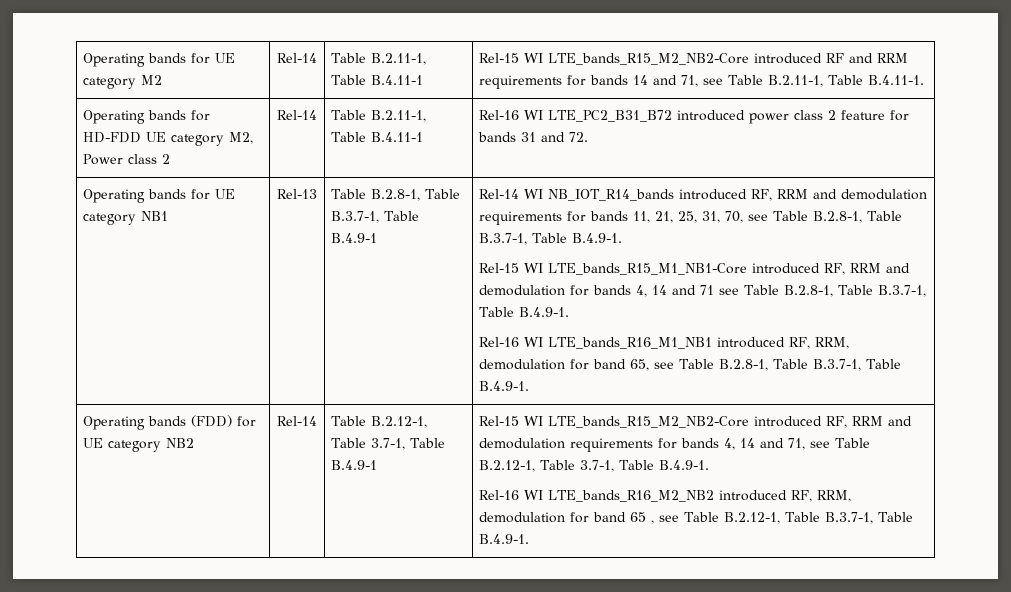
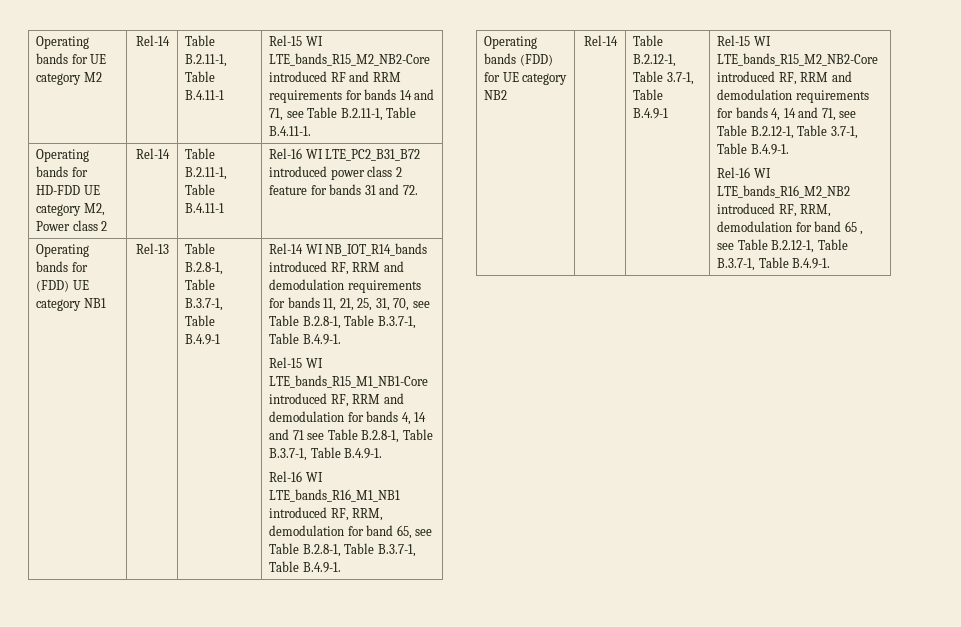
- Operating bands for UE category NB1
+ Operating bands for (FDD) UE category NB1

